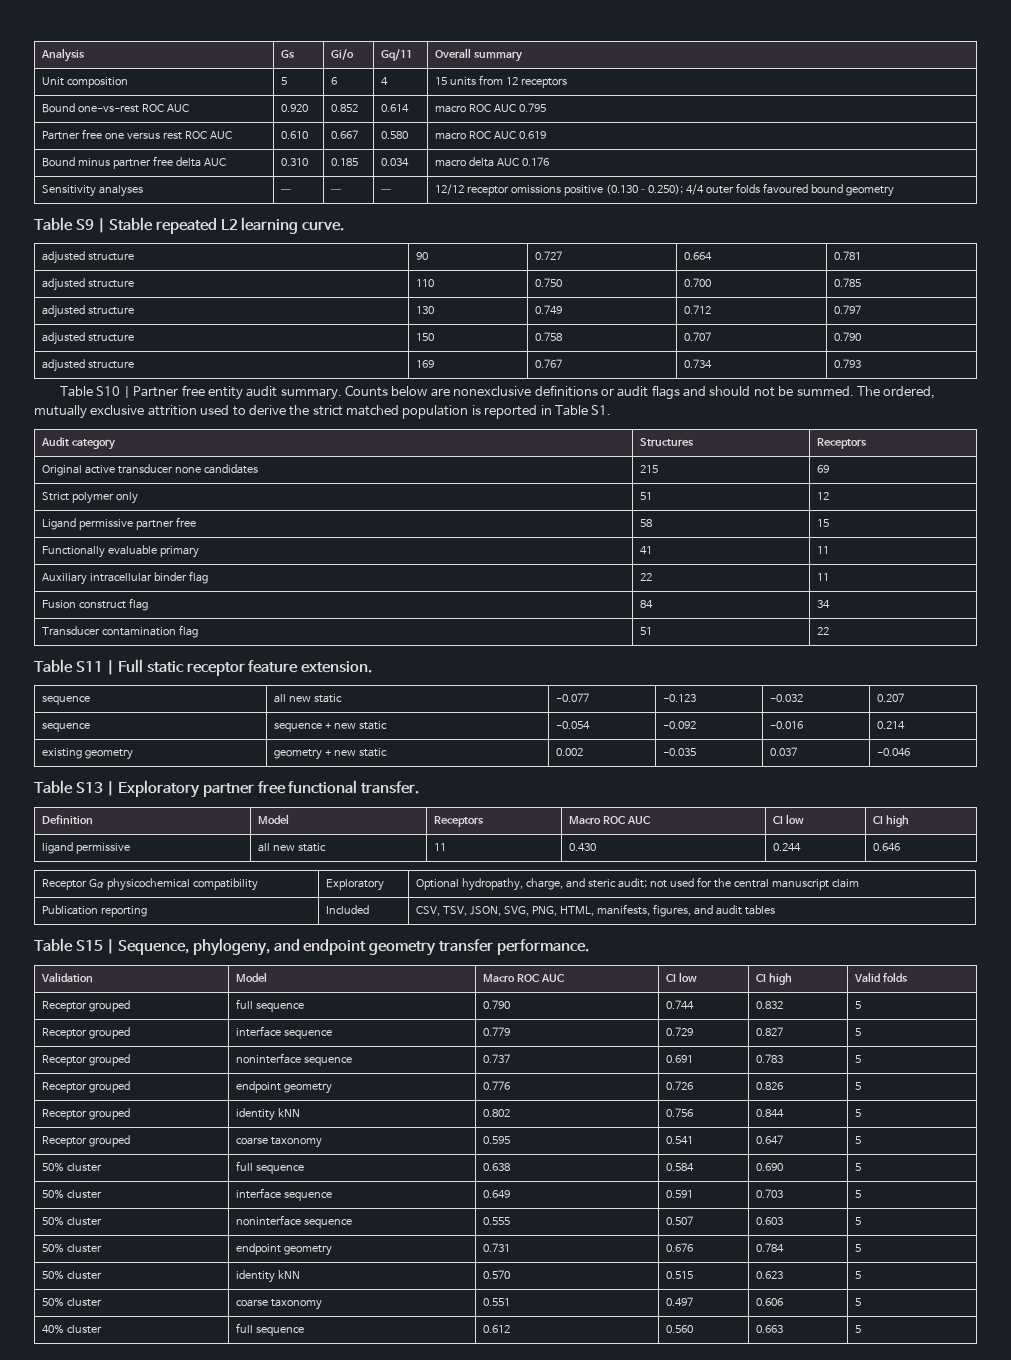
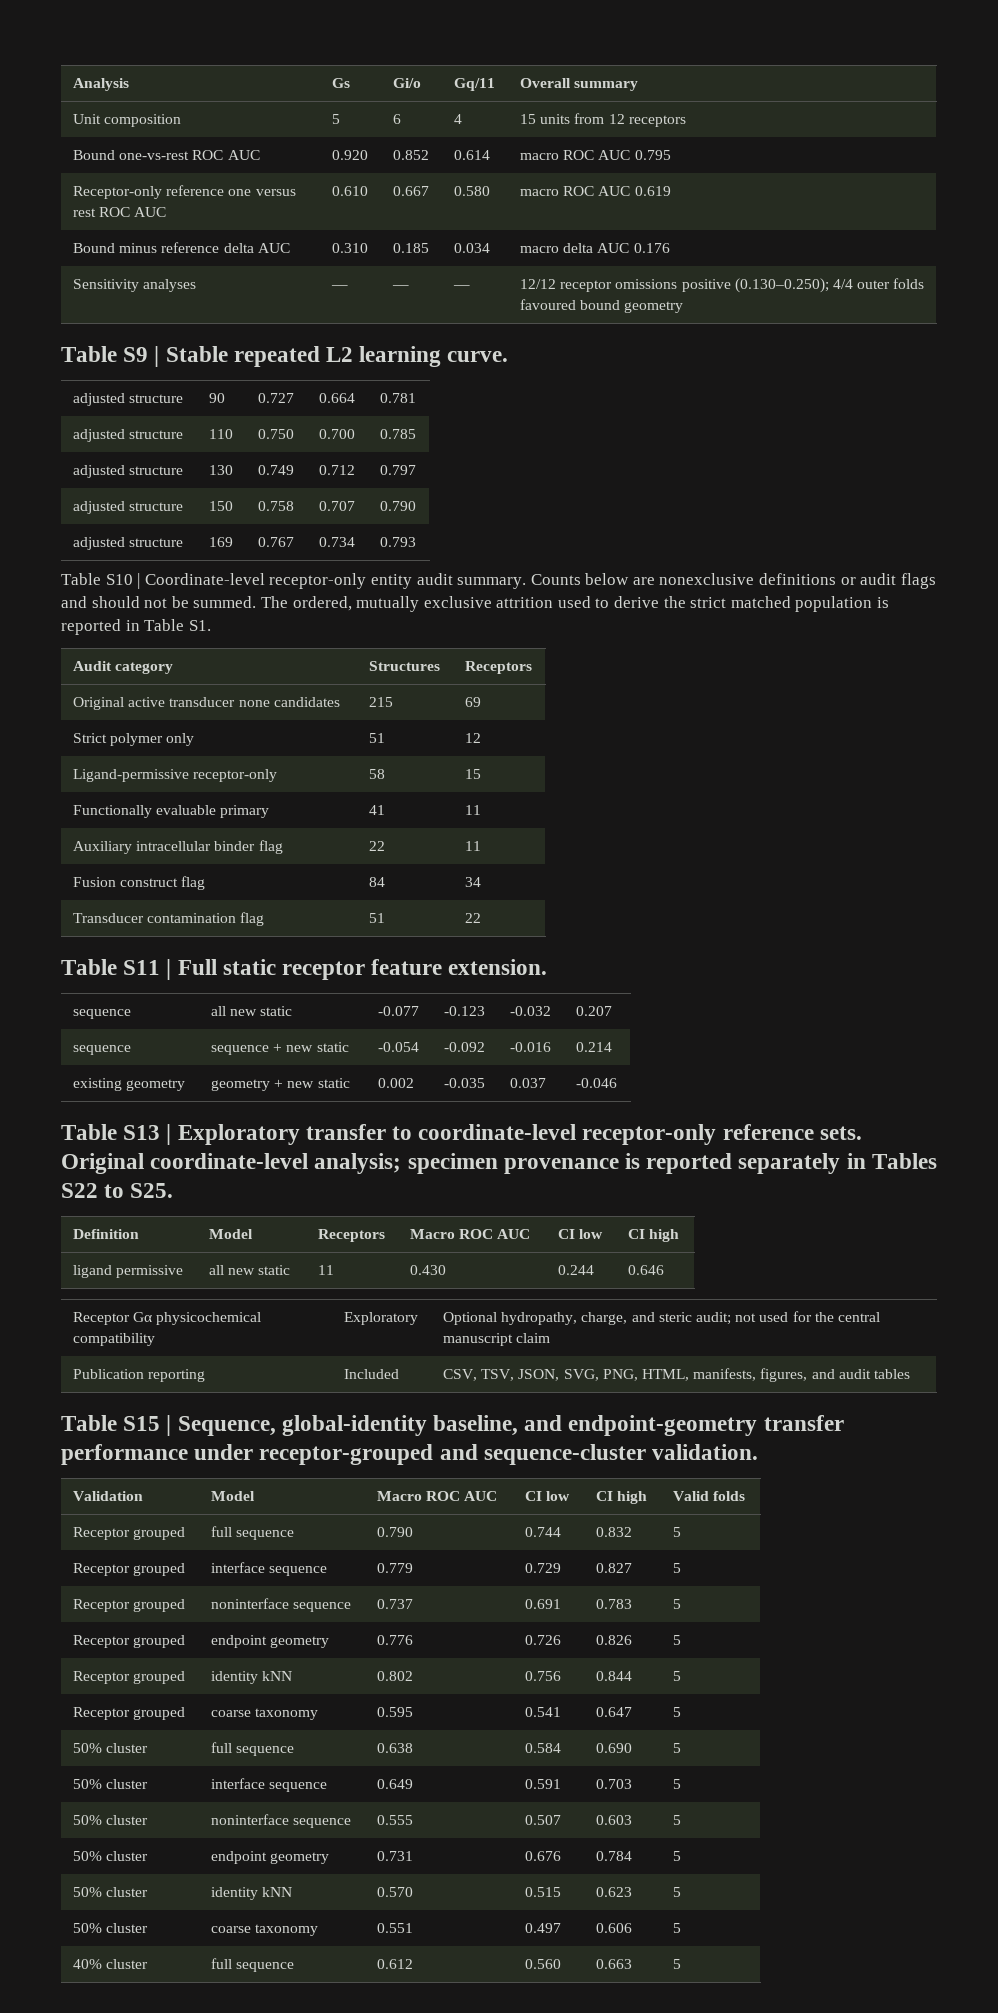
- Partner free one versus rest ROC AUC | 0.610 | 0.667 | 0.580 | macro ROC AUC 0.619
+ Receptor-only reference one versus rest ROC AUC | 0.610 | 0.667 | 0.580 | macro ROC AUC 0.619
- Bound minus partner free delta AUC | 0.310 | 0.185 | 0.034 | macro delta AUC 0.176
+ Bound minus reference delta AUC | 0.310 | 0.185 | 0.034 | macro delta AUC 0.176
- Table S10 | Partner free entity audit summary.
+ Table S10 | Coordinate-level receptor-only entity audit summary.
- Ligand permissive partner free | 58 | 15
+ Ligand-permissive receptor-only | 58 | 15
- Table S13 | Exploratory partner free functional transfer.
+ Table S13 | Exploratory transfer to coordinate-level receptor-only reference sets. Original coordinate-level analysis; specimen provenance is reported separately in Tables S22 to S25.
- Table S15 | Sequence, phylogeny, and endpoint geometry transfer performance.
+ Table S15 | Sequence, global-identity baseline, and endpoint-geometry transfer performance under receptor-grouped and sequence-cluster validation.

